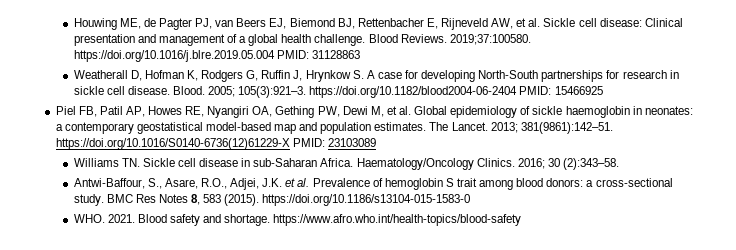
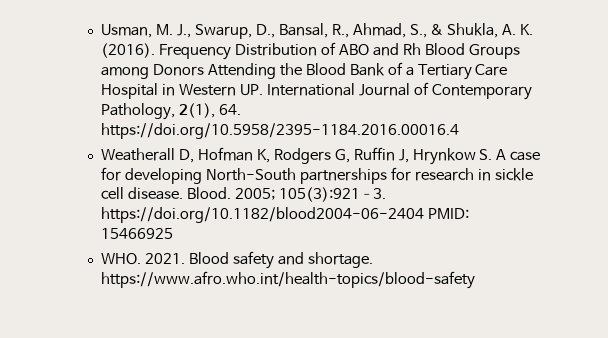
- Houwing ME, de Pagter PJ, van Beers EJ, Biemond BJ, Rettenbacher E, Rijneveld AW, et al. Sickle cell disease: Clinical presentation and management of a global health challenge. Blood Reviews. 2019;37:100580. https://doi.org/10.1016/j.blre.2019.05.004 PMID: 31128863
+ Usman, M. J., Swarup, D., Bansal, R., Ahmad, S., & Shukla, A. K. (2016). Frequency Distribution of ABO and Rh Blood Groups among Donors Attending the Blood Bank of a Tertiary Care Hospital in Western UP. International Journal of Contemporary Pathology, 2(1), 64. https://doi.org/10.5958/2395-1184.2016.00016.4
- Piel FB, Patil AP, Howes RE, Nyangiri OA, Gething PW, Dewi M, et al. Global epidemiology of sickle haemoglobin in neonates: a contemporary geostatistical model-based map and population estimates. The Lancet. 2013; 381(9861):142–51. https://doi.org/10.1016/S0140-6736(12)61229-X PMID: 23103089
- Williams TN. Sickle cell disease in sub-Saharan Africa. Haematology/Oncology Clinics. 2016; 30 (2):343–58.
- Antwi-Baffour, S., Asare, R.O., Adjei, J.K. et al. Prevalence of hemoglobin S trait among blood donors: a cross-sectional study. BMC Res Notes 8, 583 (2015). https://doi.org/10.1186/s13104-015-1583-0

